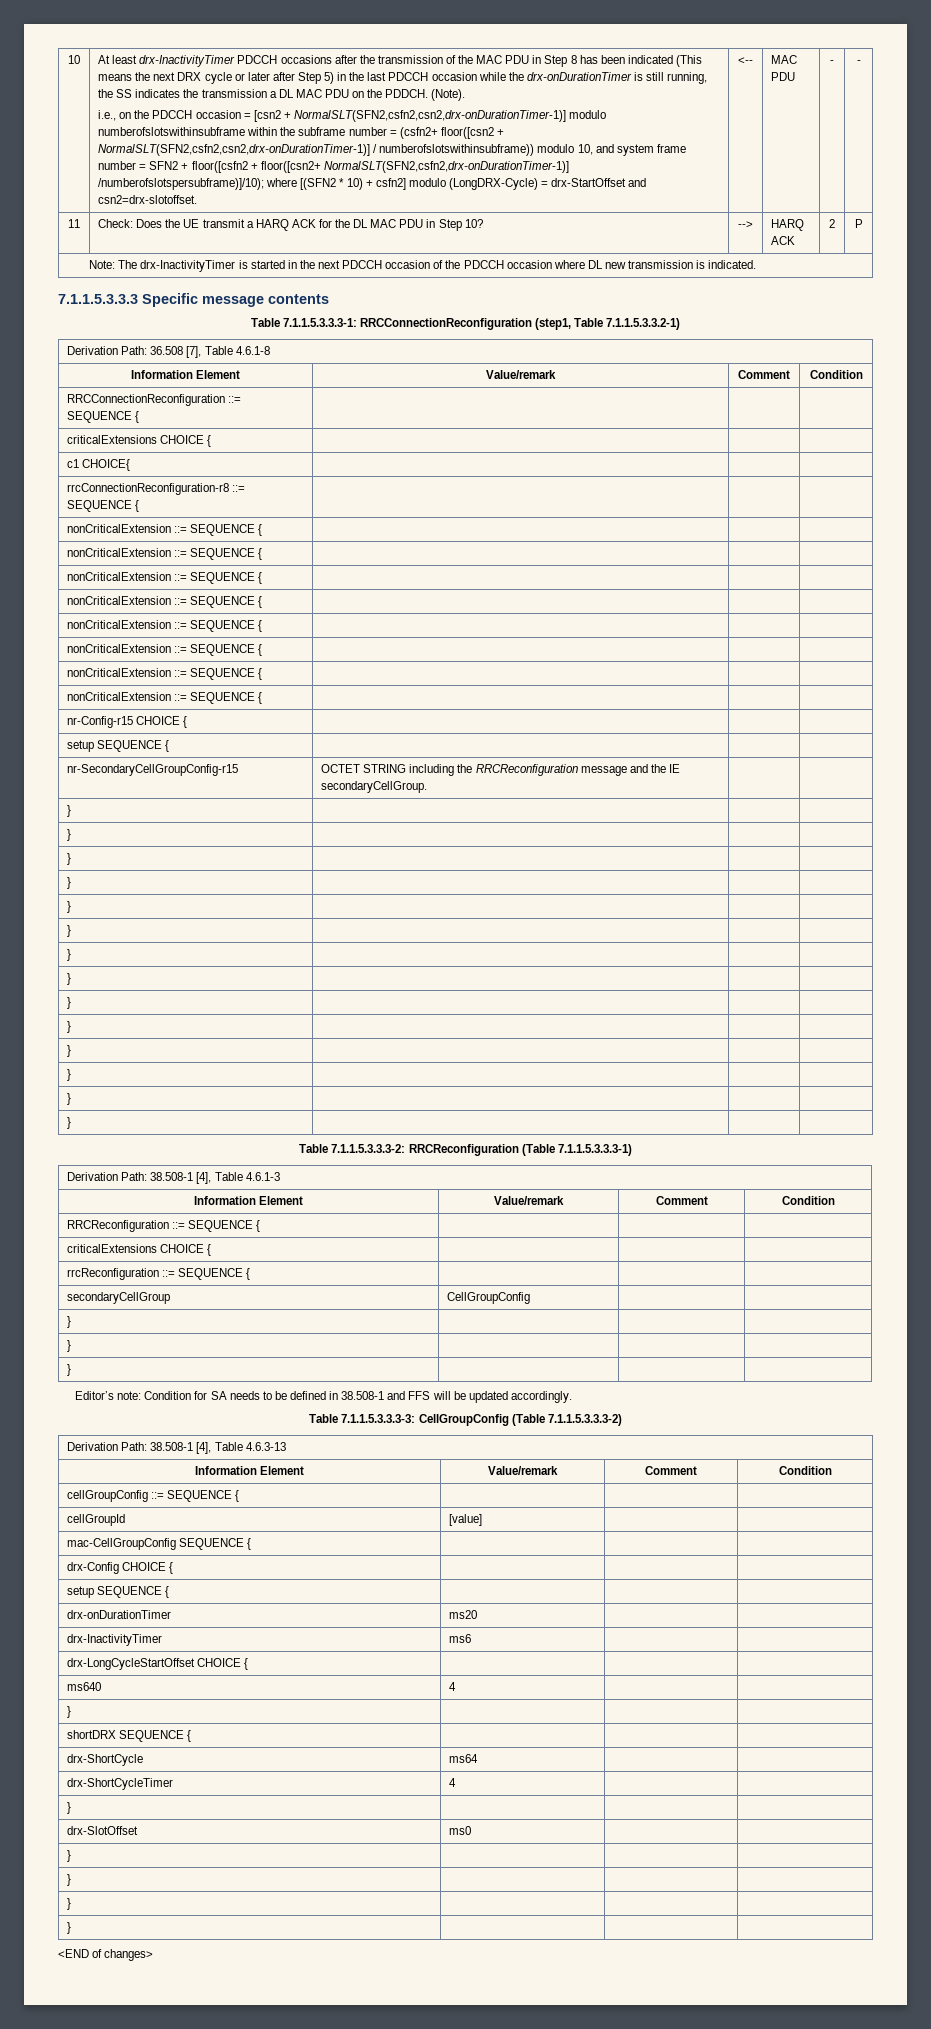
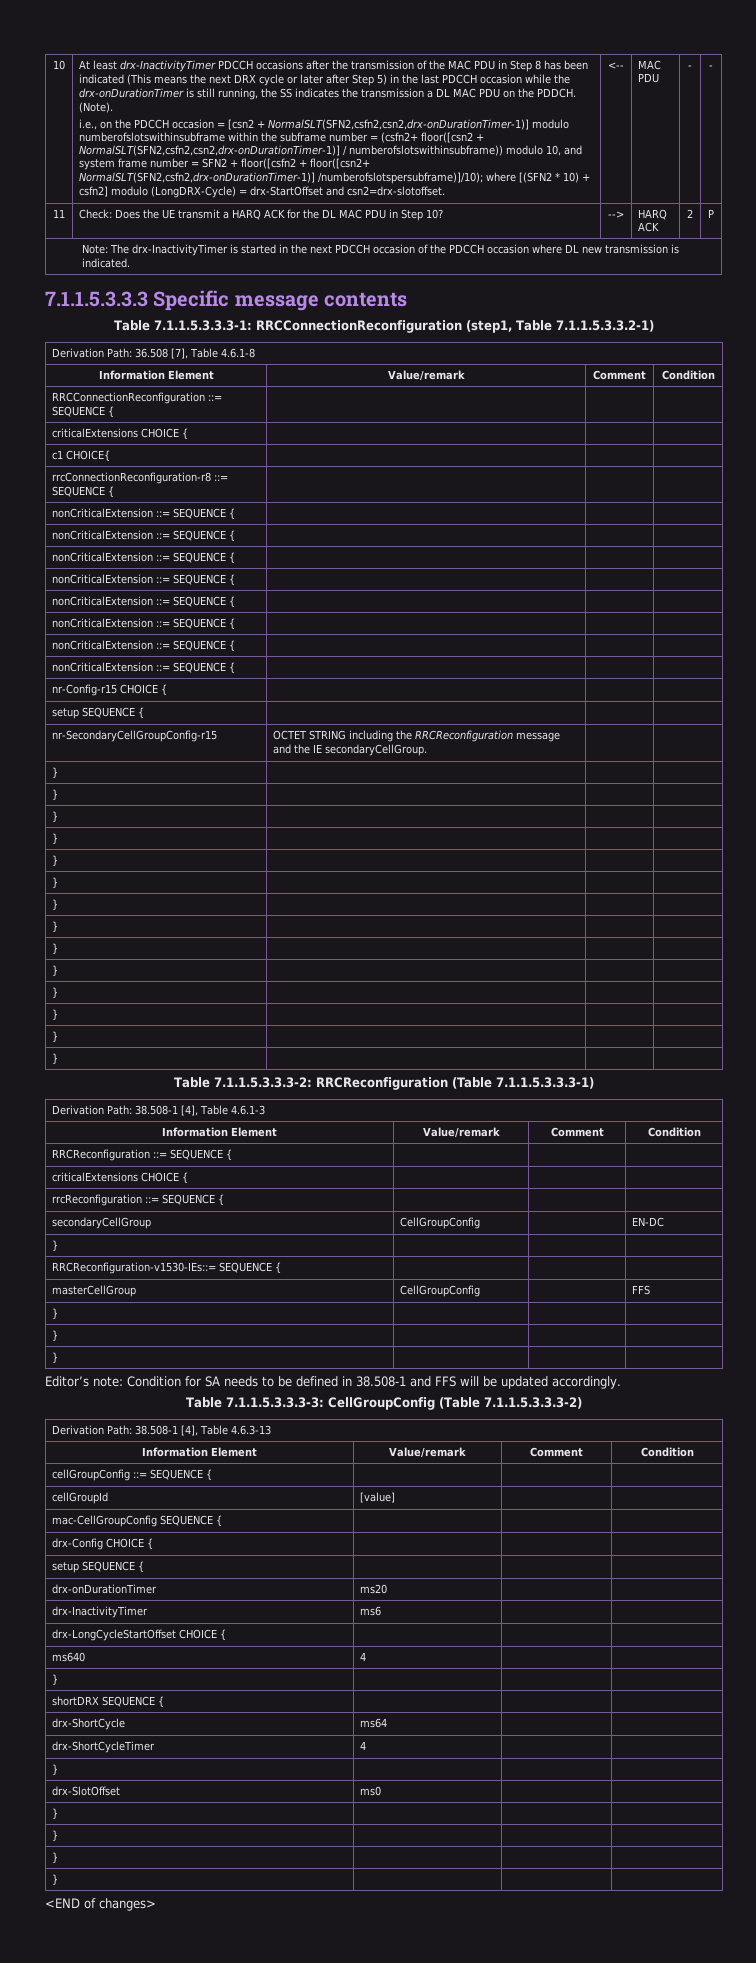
- secondaryCellGroup | CellGroupConfig | |
+ secondaryCellGroup | CellGroupConfig | | EN-DC
+ } | | |
+ RRCReconfiguration-v1530-IEs::= SEQUENCE { | | |
+ masterCellGroup | CellGroupConfig | | FFS

